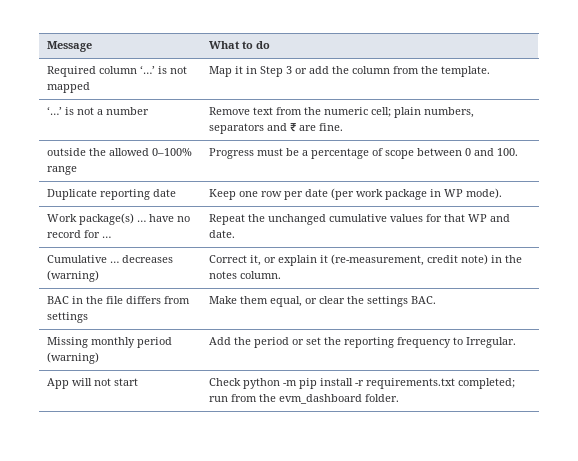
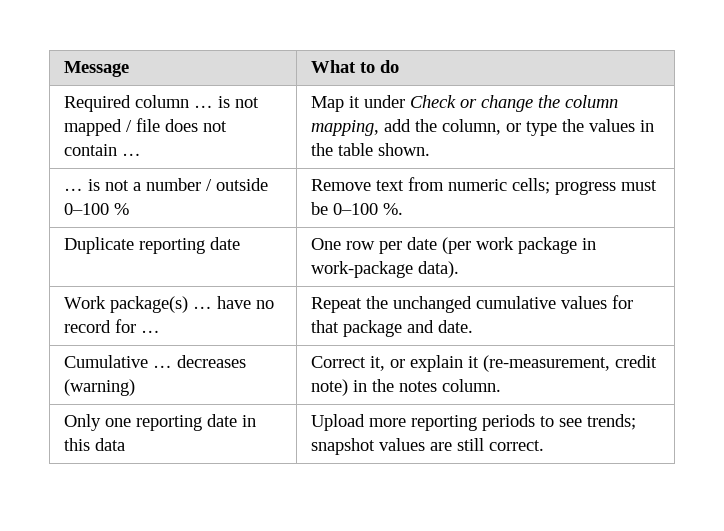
- Required column ‘…’ is not mapped | Map it in Step 3 or add the column from the template.
- ‘…’ is not a number | Remove text from the numeric cell; plain numbers, separators and ₹ are fine.
- outside the allowed 0–100% range | Progress must be a percentage of scope between 0 and 100.
+ Required column … is not mapped / file does not contain … | Map it under Check or change the column mapping, add the column, or type the values in the table shown.
+ … is not a number / outside 0–100 % | Remove text from numeric cells; progress must be 0–100 %.
- Duplicate reporting date | Keep one row per date (per work package in WP mode).
+ Duplicate reporting date | One row per date (per work package in work-package data).
- Work package(s) … have no record for … | Repeat the unchanged cumulative values for that WP and date.
+ Work package(s) … have no record for … | Repeat the unchanged cumulative values for that package and date.
- BAC in the file differs from settings | Make them equal, or clear the settings BAC.
- Missing monthly period (warning) | Add the period or set the reporting frequency to Irregular.
- App will not start | Check python -m pip install -r requirements.txt completed; run from the evm_dashboard folder.
+ Only one reporting date in this data | Upload more reporting periods to see trends; snapshot values are still correct.

